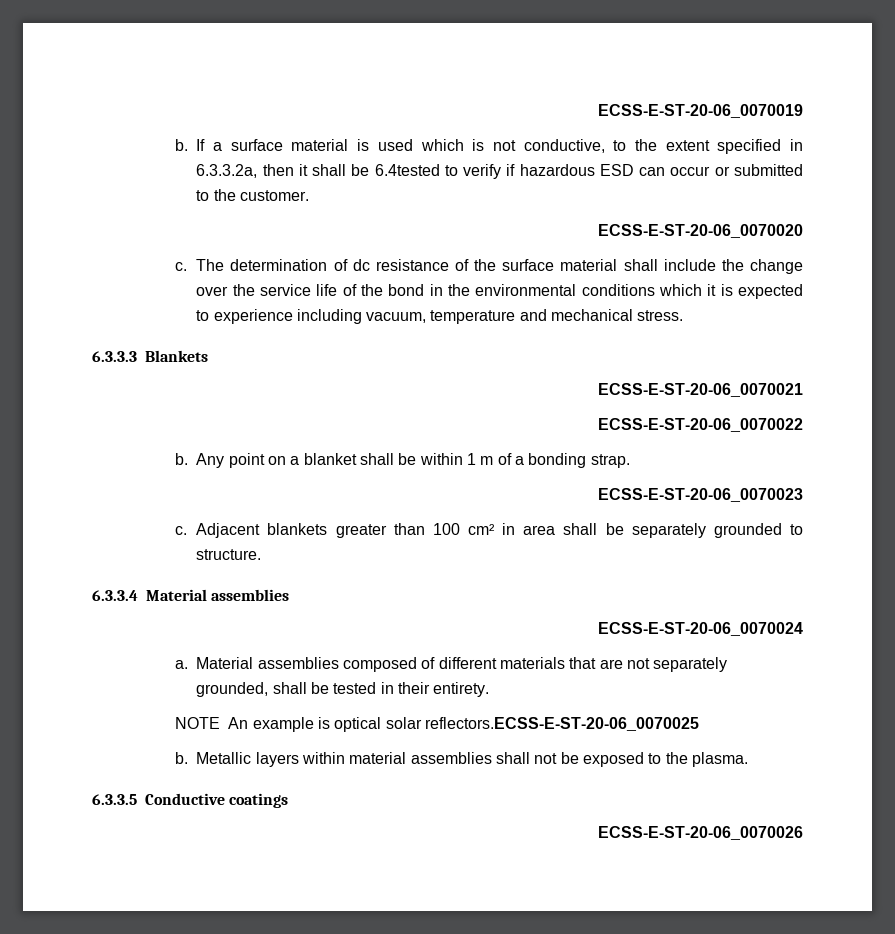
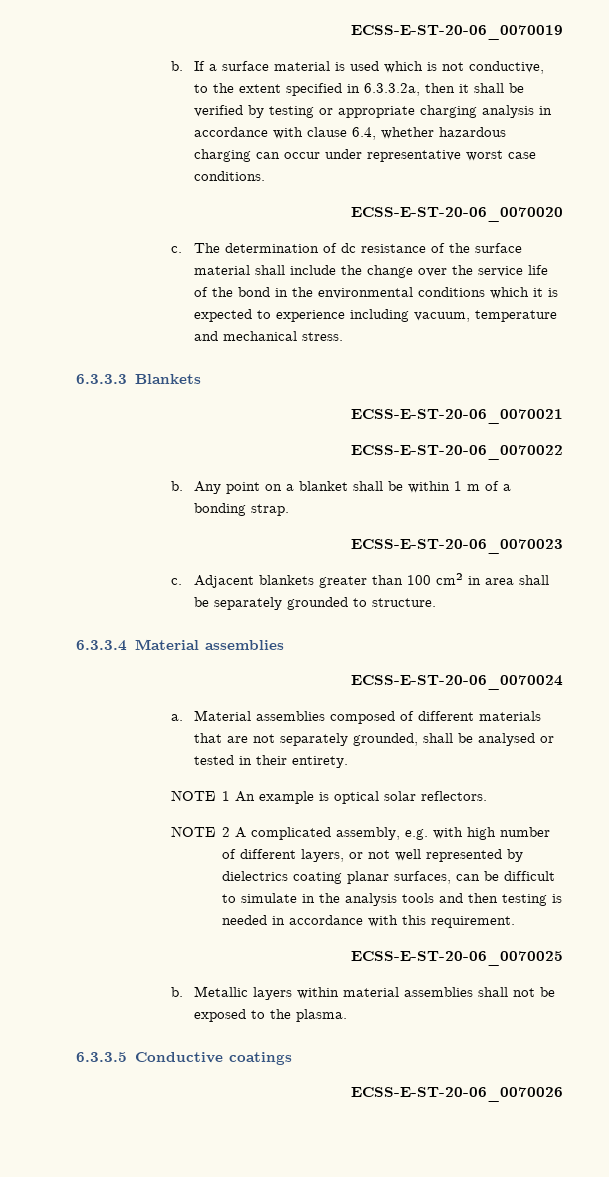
- If a surface material is used which is not conductive, to the extent specified in 6.3.3.2a, then it shall be 6.4tested to verify if hazardous ESD can occur or submitted to the customer.
+ If a surface material is used which is not conductive, to the extent specified in 6.3.3.2a, then it shall be verified by testing or appropriate charging analysis in accordance with clause 6.4, whether hazardous charging can occur under representative worst case conditions.
- Material assemblies composed of different materials that are not separately grounded, shall be tested in their entirety.
+ Material assemblies composed of different materials that are not separately grounded, shall be analysed or tested in their entirety.
- NOTE An example is optical solar reflectors.ECSS-E-ST-20-06_0070025
+ NOTE 1 An example is optical solar reflectors.
+ NOTE 2 A complicated assembly, e.g. with high number of different layers, or not well represented by dielectrics coating planar surfaces, can be difficult to simulate in the analysis tools and then testing is needed in accordance with this requirement.
+ ECSS-E-ST-20-06_0070025

